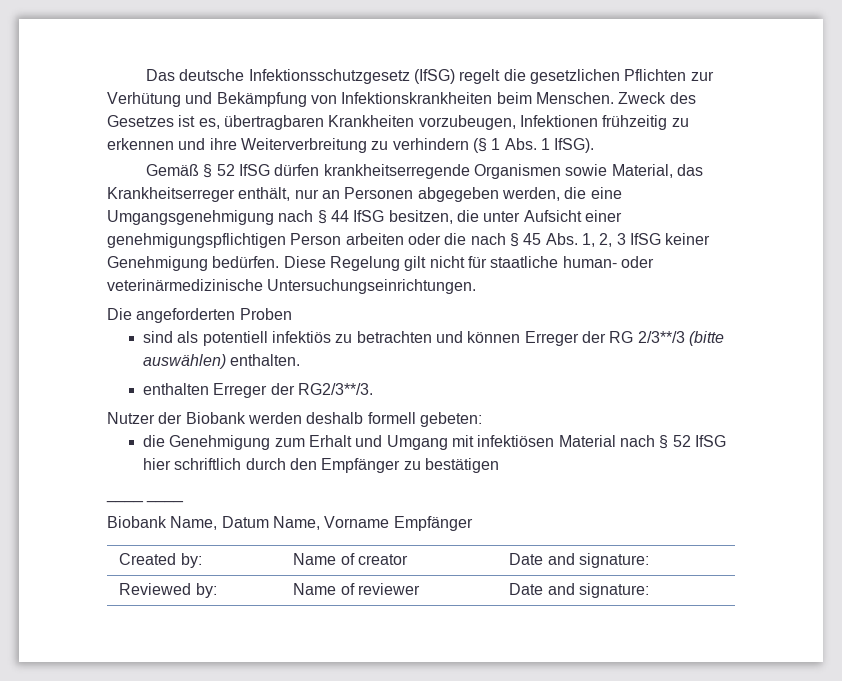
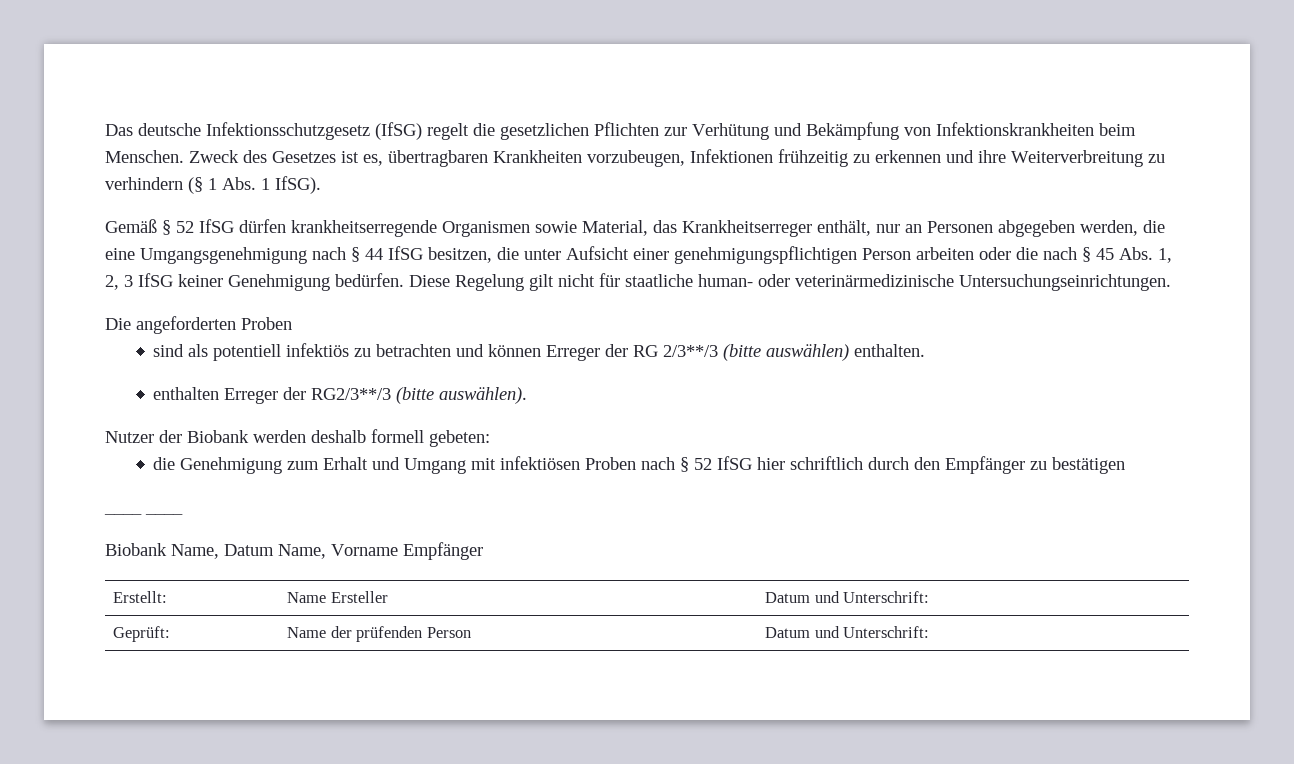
- enthalten Erreger der RG2/3**/3.
+ enthalten Erreger der RG2/3**/3 (bitte auswählen).
- die Genehmigung zum Erhalt und Umgang mit infektiösen Material nach § 52 IfSG hier schriftlich durch den Empfänger zu bestätigen
+ die Genehmigung zum Erhalt und Umgang mit infektiösen Proben nach § 52 IfSG hier schriftlich durch den Empfänger zu bestätigen
- Created by: | Name of creator | Date and signature:
- Reviewed by: | Name of reviewer | Date and signature:
+ Erstellt: | Name Ersteller | Datum und Unterschrift:
+ Geprüft: | Name der prüfenden Person | Datum und Unterschrift:

